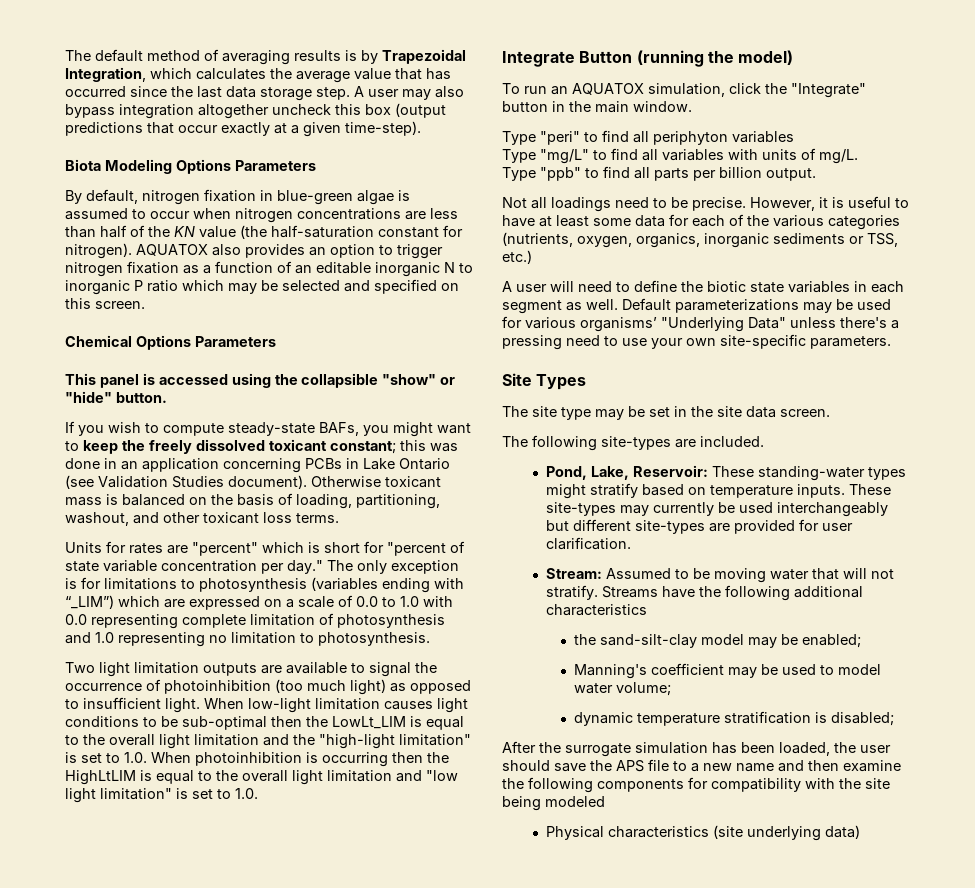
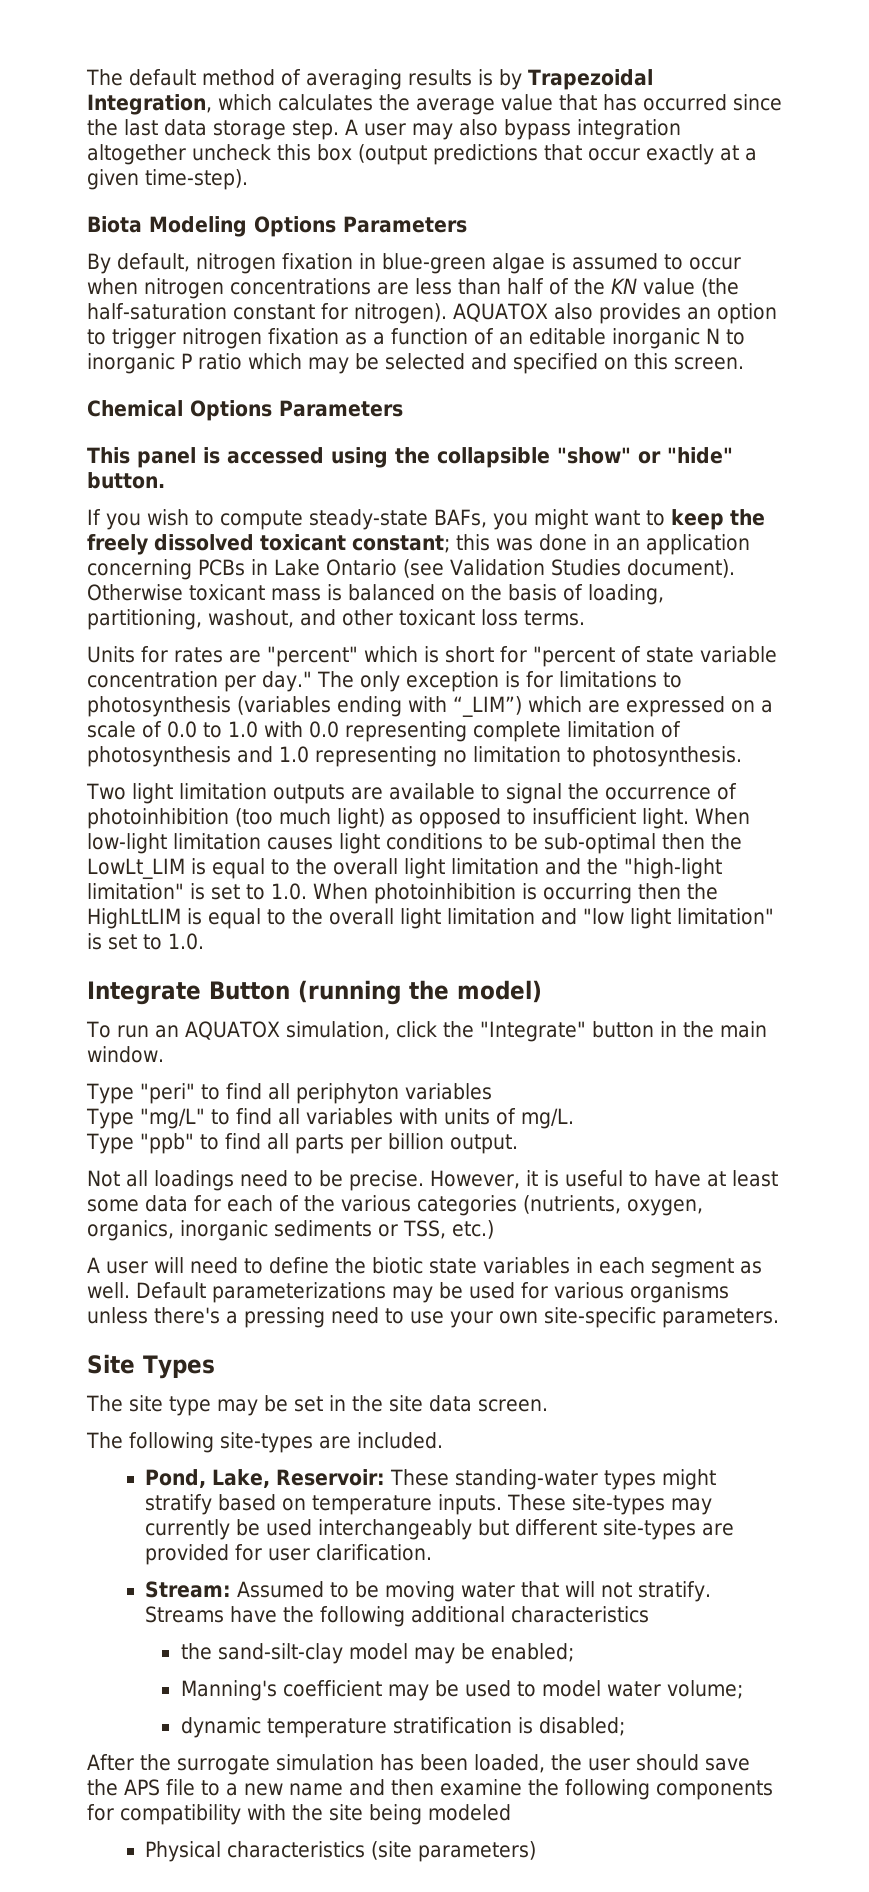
- Default parameterizations may be used for various organisms’ "Underlying Data" unless there's a pressing need to use your own site-specific parameters.
+ Default parameterizations may be used for various organisms unless there's a pressing need to use your own site-specific parameters.
- Physical characteristics (site underlying data)
+ Physical characteristics (site parameters)

